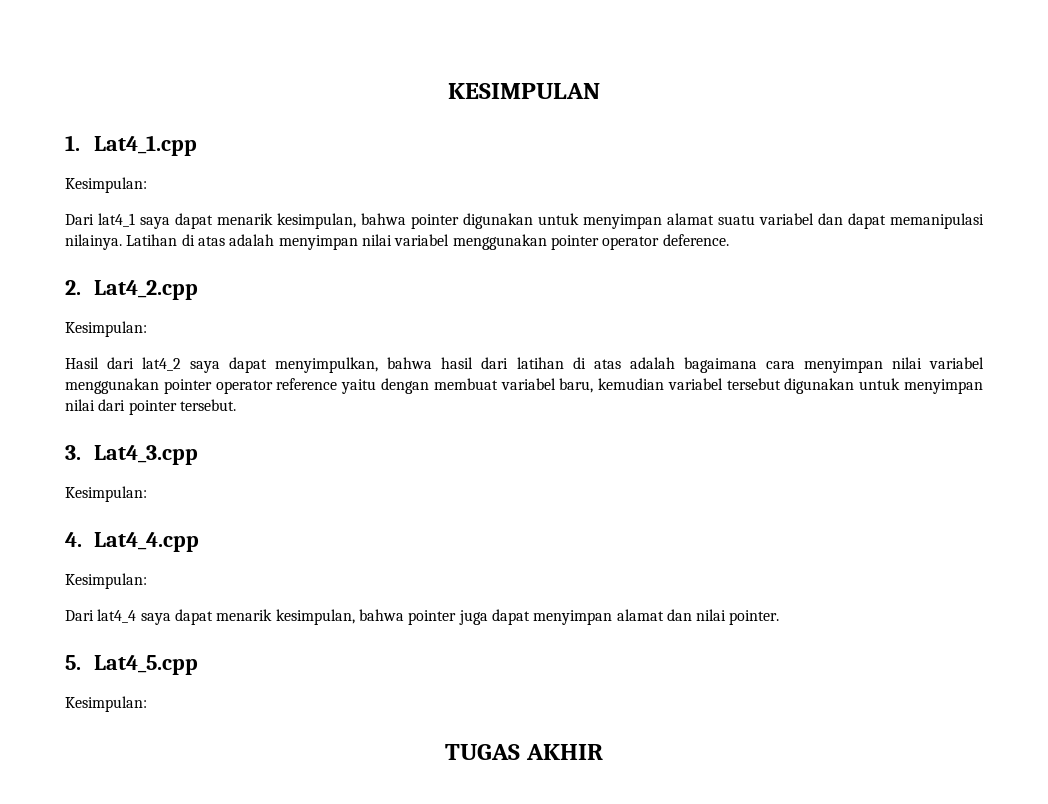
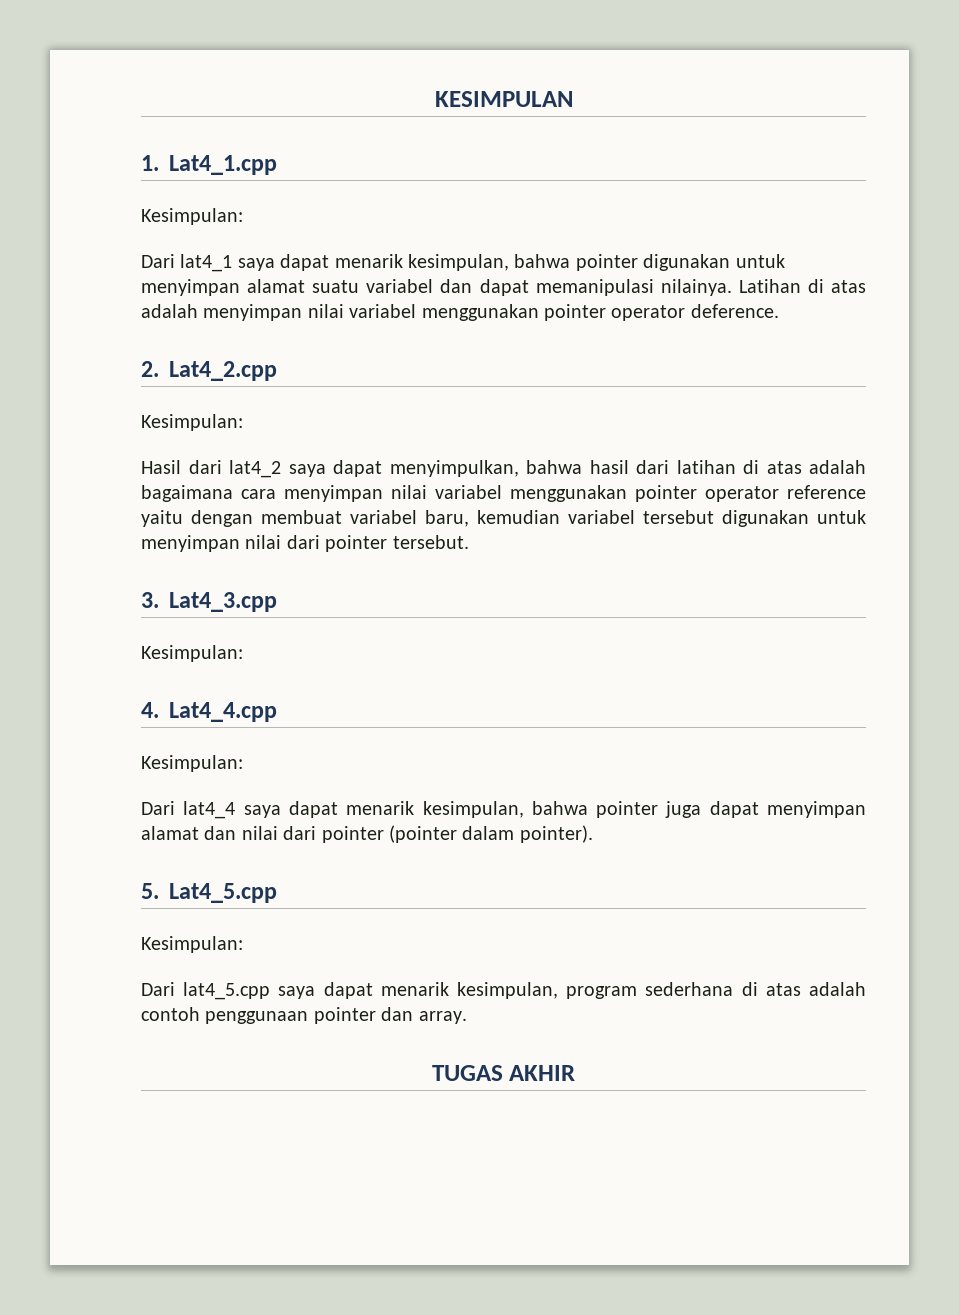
- Dari lat4_4 saya dapat menarik kesimpulan, bahwa pointer juga dapat menyimpan alamat dan nilai pointer.
+ Dari lat4_4 saya dapat menarik kesimpulan, bahwa pointer juga dapat menyimpan alamat dan nilai dari pointer (pointer dalam pointer).
  5. Lat4_5.cpp
  Kesimpulan:
+ Dari lat4_5.cpp saya dapat menarik kesimpulan, program sederhana di atas adalah contoh penggunaan pointer dan array.

